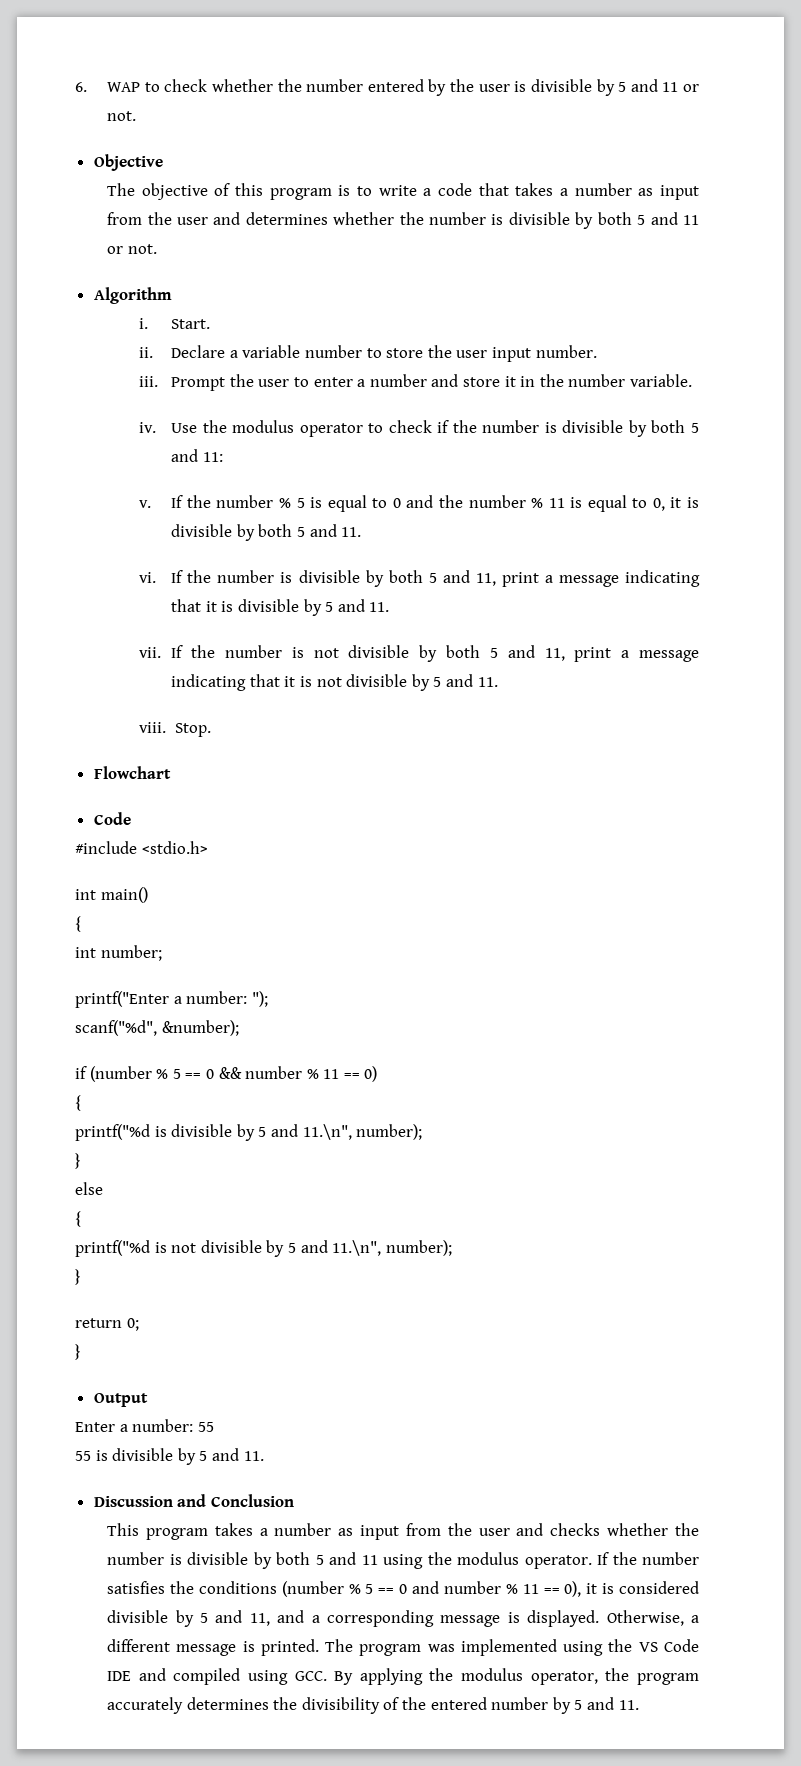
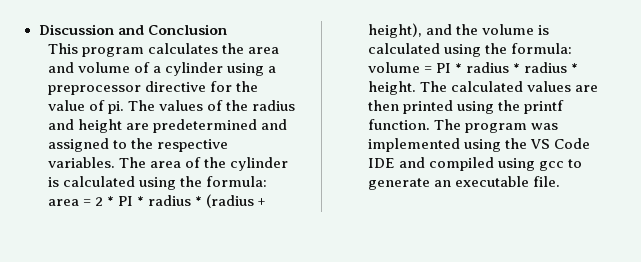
- 6. WAP to check whether the number entered by the user is divisible by 5 and 11 or not.
- Objective
- The objective of this program is to write a code that takes a number as input from the user and determines whether the number is divisible by both 5 and 11 or not.
- Algorithm
- i. Start.
- ii. Declare a variable number to store the user input number.
- iii. Prompt the user to enter a number and store it in the number variable.
- iv. Use the modulus operator to check if the number is divisible by both 5 and 11:
- v. If the number % 5 is equal to 0 and the number % 11 is equal to 0, it is divisible by both 5 and 11.
- vi. If the number is divisible by both 5 and 11, print a message indicating that it is divisible by 5 and 11.
- vii. If the number is not divisible by both 5 and 11, print a message indicating that it is not divisible by 5 and 11.
- viii. Stop.
- Flowchart
- Code
- #include <stdio.h>
- int main()
- {
- int number;
- printf("Enter a number: ");
- scanf("%d", &number);
- if (number % 5 == 0 && number % 11 == 0)
- {
- printf("%d is divisible by 5 and 11.\n", number);
- }
- else
- {
- printf("%d is not divisible by 5 and 11.\n", number);
- }
- return 0;
- }
- Output
- Enter a number: 55
- 55 is divisible by 5 and 11.
- This program takes a number as input from the user and checks whether the number is divisible by both 5 and 11 using the modulus operator. If the number satisfies the conditions (number % 5 == 0 and number % 11 == 0), it is considered divisible by 5 and 11, and a corresponding message is displayed. Otherwise, a different message is printed.
+ This program calculates the area and volume of a cylinder using a preprocessor directive for the value of pi. The values of the radius and height are predetermined and assigned to the respective variables. The area of the cylinder is calculated using the formula: area = 2 * PI * radius * (radius + height), and the volume is calculated using the formula: volume = PI * radius * radius * height. The calculated values are then printed using the printf function.
- The program was implemented using the VS Code IDE and compiled using GCC. By applying the modulus operator, the program accurately determines the divisibility of the entered number by 5 and 11.
+ The program was implemented using the VS Code IDE and compiled using gcc to generate an executable file.

